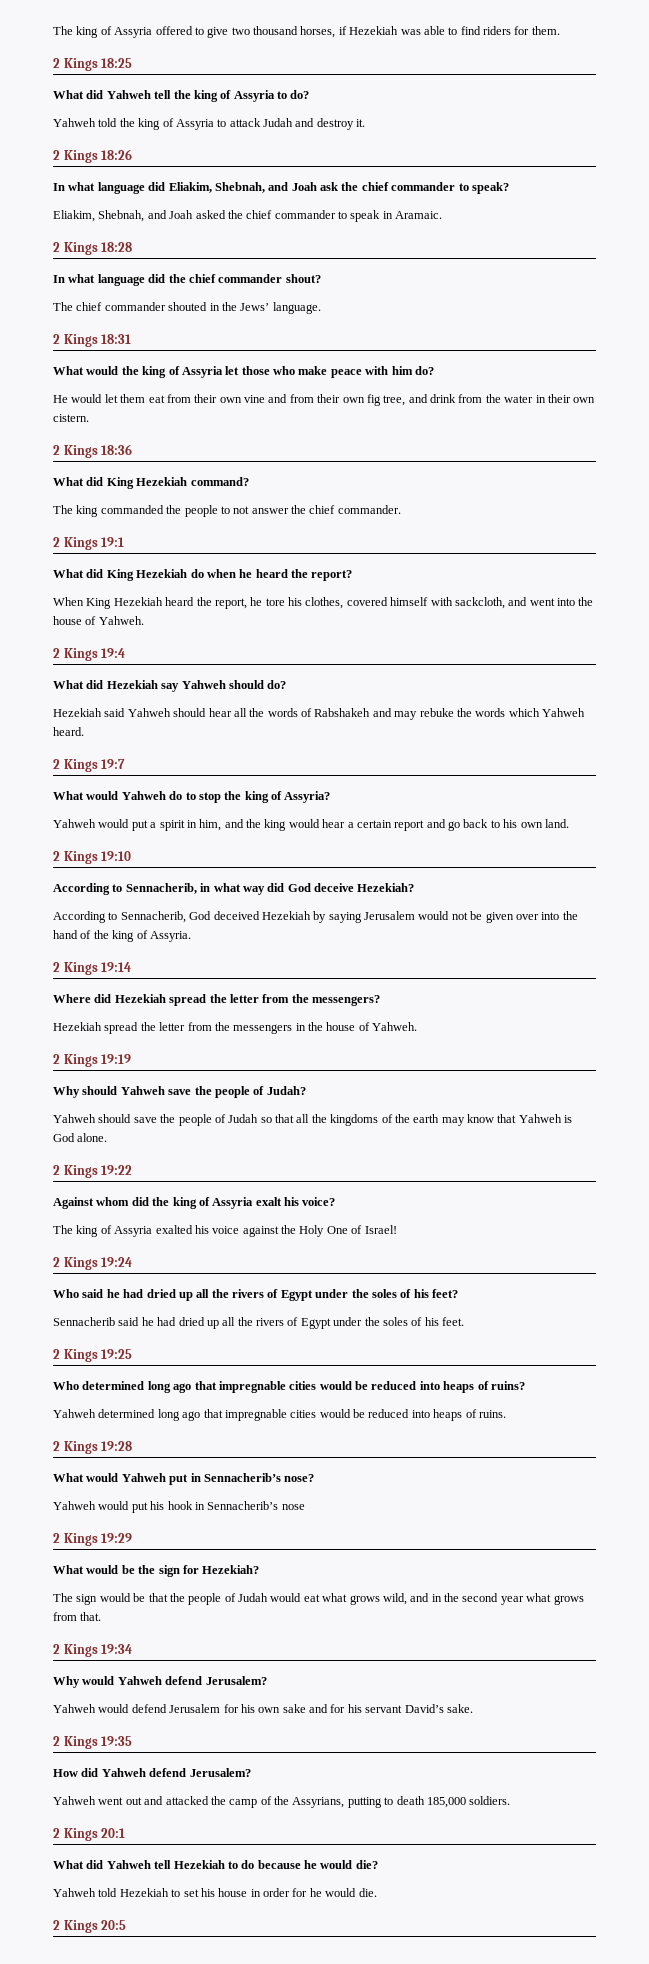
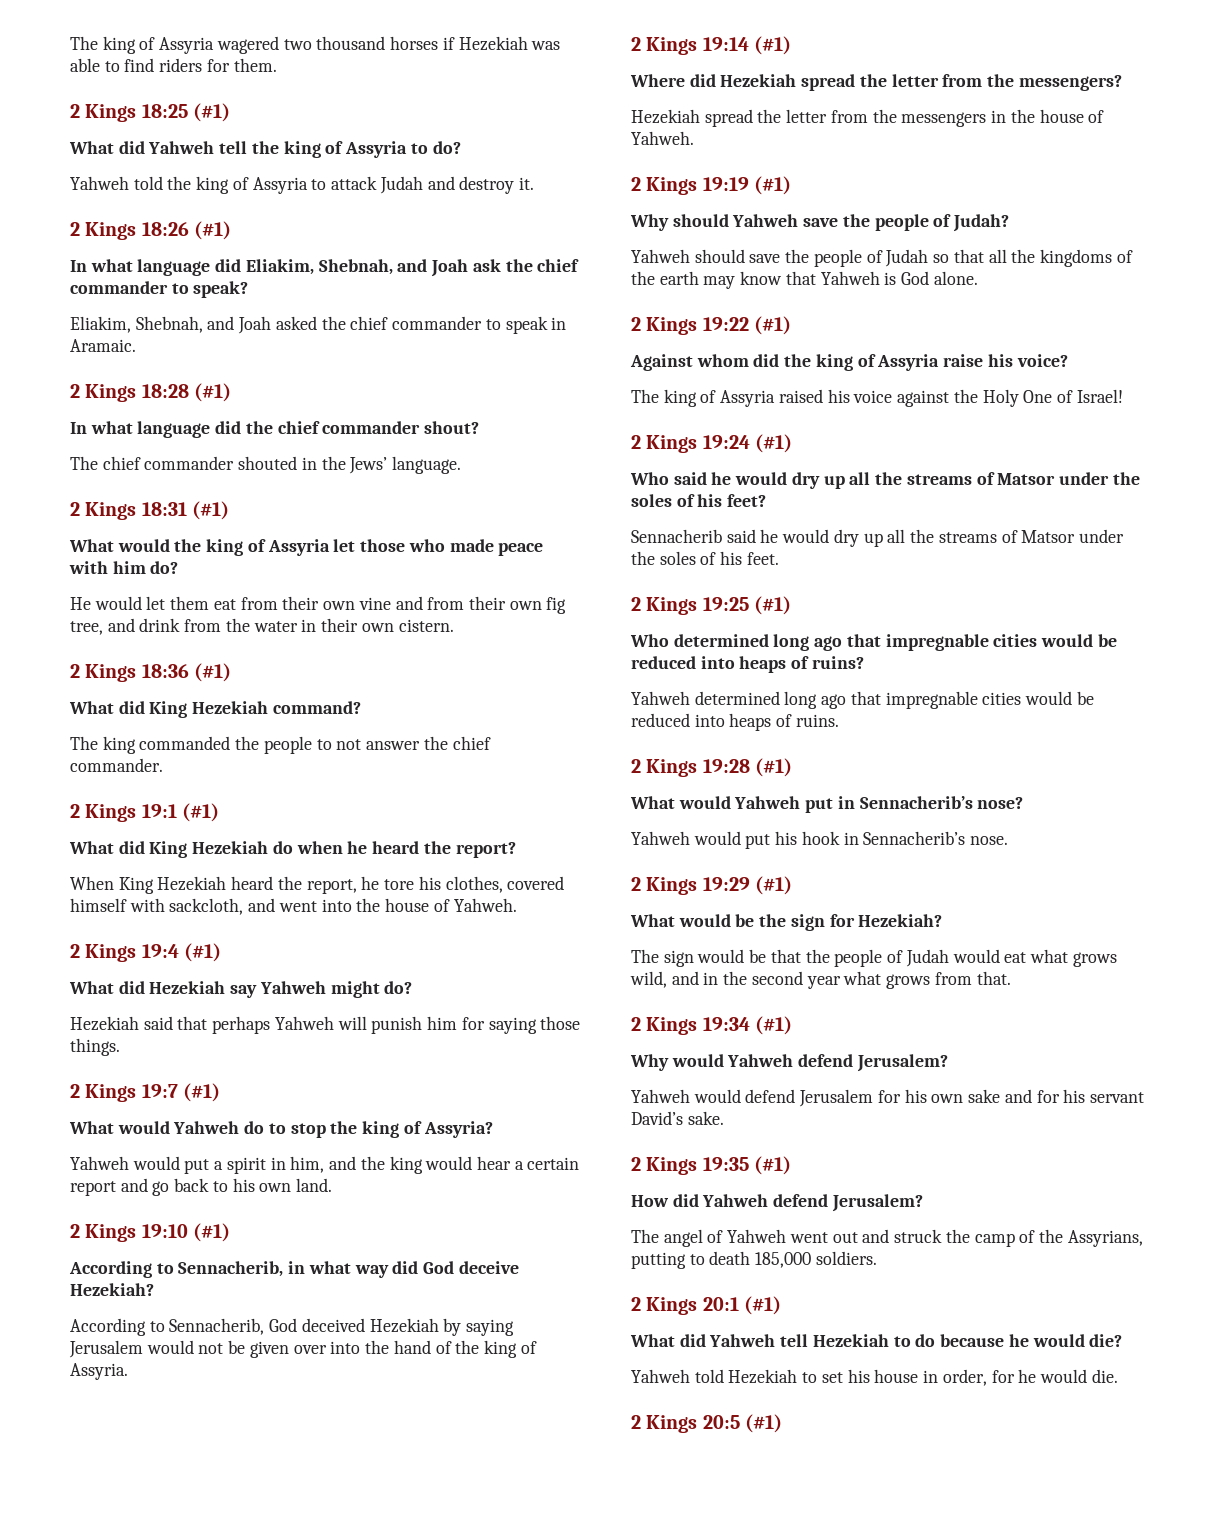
- The king of Assyria offered to give two thousand horses, if Hezekiah was able to find riders for them.
+ The king of Assyria wagered two thousand horses if Hezekiah was able to find riders for them.
- 2 Kings 18:25
+ 2 Kings 18:25 (#1)
- 2 Kings 18:26
+ 2 Kings 18:26 (#1)
- 2 Kings 18:28
+ 2 Kings 18:28 (#1)
- 2 Kings 18:31
+ 2 Kings 18:31 (#1)
- What would the king of Assyria let those who make peace with him do?
+ What would the king of Assyria let those who made peace with him do?
- 2 Kings 18:36
+ 2 Kings 18:36 (#1)
- 2 Kings 19:1
+ 2 Kings 19:1 (#1)
- 2 Kings 19:4
+ 2 Kings 19:4 (#1)
- What did Hezekiah say Yahweh should do?
+ What did Hezekiah say Yahweh might do?
- Hezekiah said Yahweh should hear all the words of Rabshakeh and may rebuke the words which Yahweh heard.
+ Hezekiah said that perhaps Yahweh will punish him for saying those things.
- 2 Kings 19:7
+ 2 Kings 19:7 (#1)
- 2 Kings 19:10
+ 2 Kings 19:10 (#1)
- 2 Kings 19:14
+ 2 Kings 19:14 (#1)
- 2 Kings 19:19
+ 2 Kings 19:19 (#1)
- 2 Kings 19:22
+ 2 Kings 19:22 (#1)
- Against whom did the king of Assyria exalt his voice?
+ Against whom did the king of Assyria raise his voice?
- The king of Assyria exalted his voice against the Holy One of Israel!
+ The king of Assyria raised his voice against the Holy One of Israel!
- 2 Kings 19:24
+ 2 Kings 19:24 (#1)
- Who said he had dried up all the rivers of Egypt under the soles of his feet?
+ Who said he would dry up all the streams of Matsor under the soles of his feet?
- Sennacherib said he had dried up all the rivers of Egypt under the soles of his feet.
+ Sennacherib said he would dry up all the streams of Matsor under the soles of his feet.
- 2 Kings 19:25
+ 2 Kings 19:25 (#1)
- 2 Kings 19:28
+ 2 Kings 19:28 (#1)
- Yahweh would put his hook in Sennacherib’s nose
+ Yahweh would put his hook in Sennacherib’s nose.
- 2 Kings 19:29
+ 2 Kings 19:29 (#1)
- 2 Kings 19:34
+ 2 Kings 19:34 (#1)
- 2 Kings 19:35
+ 2 Kings 19:35 (#1)
- Yahweh went out and attacked the camp of the Assyrians, putting to death 185,000 soldiers.
+ The angel of Yahweh went out and struck the camp of the Assyrians, putting to death 185,000 soldiers.
- 2 Kings 20:1
+ 2 Kings 20:1 (#1)
- Yahweh told Hezekiah to set his house in order for he would die.
+ Yahweh told Hezekiah to set his house in order, for he would die.
- 2 Kings 20:5
+ 2 Kings 20:5 (#1)

